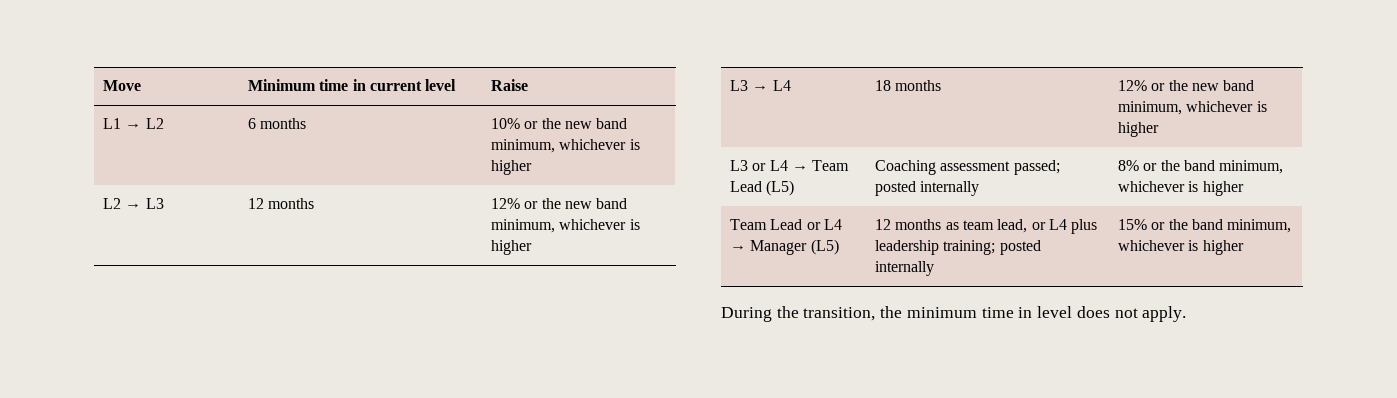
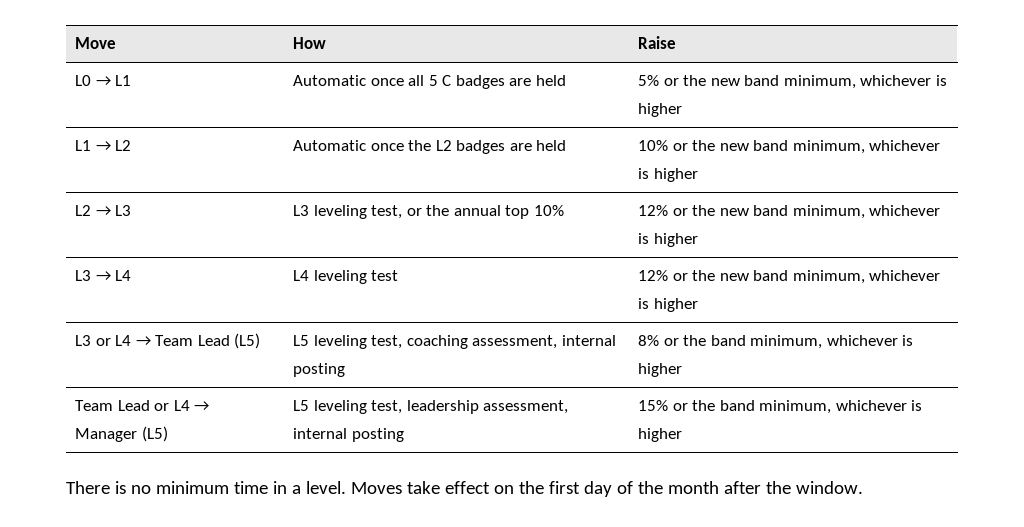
- Move | Minimum time in current level | Raise
- L1 → L2 | 6 months | 10% or the new band minimum, whichever is higher
+ Move | How | Raise
+ L0 → L1 | Automatic once all 5 C badges are held | 5% or the new band minimum, whichever is higher
+ L1 → L2 | Automatic once the L2 badges are held | 10% or the new band minimum, whichever is higher
- L2 → L3 | 12 months | 12% or the new band minimum, whichever is higher
+ L2 → L3 | L3 leveling test, or the annual top 10% | 12% or the new band minimum, whichever is higher
- L3 → L4 | 18 months | 12% or the new band minimum, whichever is higher
+ L3 → L4 | L4 leveling test | 12% or the new band minimum, whichever is higher
- L3 or L4 → Team Lead (L5) | Coaching assessment passed; posted internally | 8% or the band minimum, whichever is higher
+ L3 or L4 → Team Lead (L5) | L5 leveling test, coaching assessment, internal posting | 8% or the band minimum, whichever is higher
- Team Lead or L4 → Manager (L5) | 12 months as team lead, or L4 plus leadership training; posted internally | 15% or the band minimum, whichever is higher
+ Team Lead or L4 → Manager (L5) | L5 leveling test, leadership assessment, internal posting | 15% or the band minimum, whichever is higher
- During the transition, the minimum time in level does not apply.
+ There is no minimum time in a level. Moves take effect on the first day of the month after the window.

